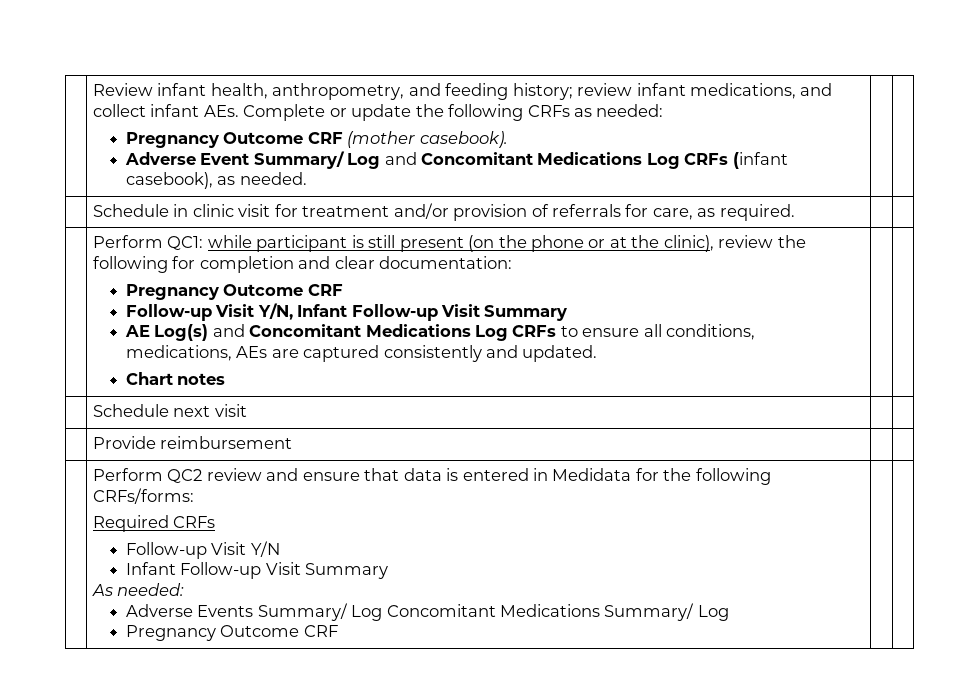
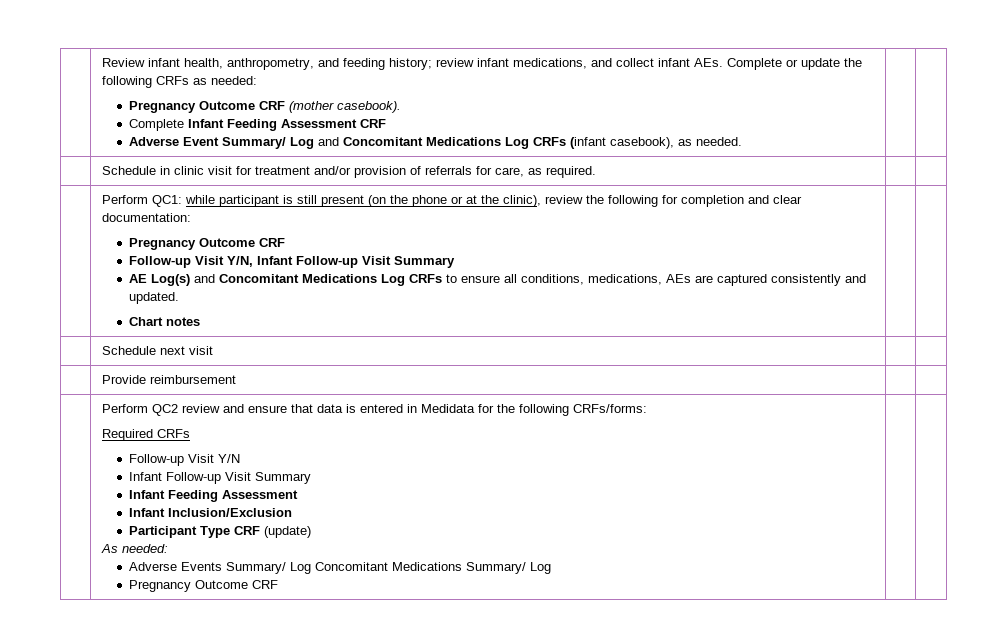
+ Complete Infant Feeding Assessment CRF
  Follow-up Visit Y/N
  Infant Follow-up Visit Summary
+ Infant Feeding Assessment
+ Infant Inclusion/Exclusion
+ Participant Type CRF (update)

